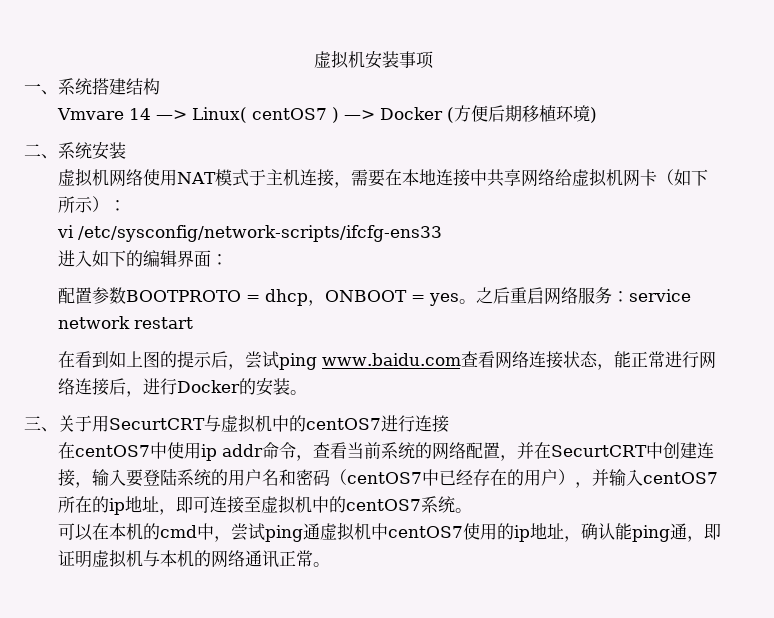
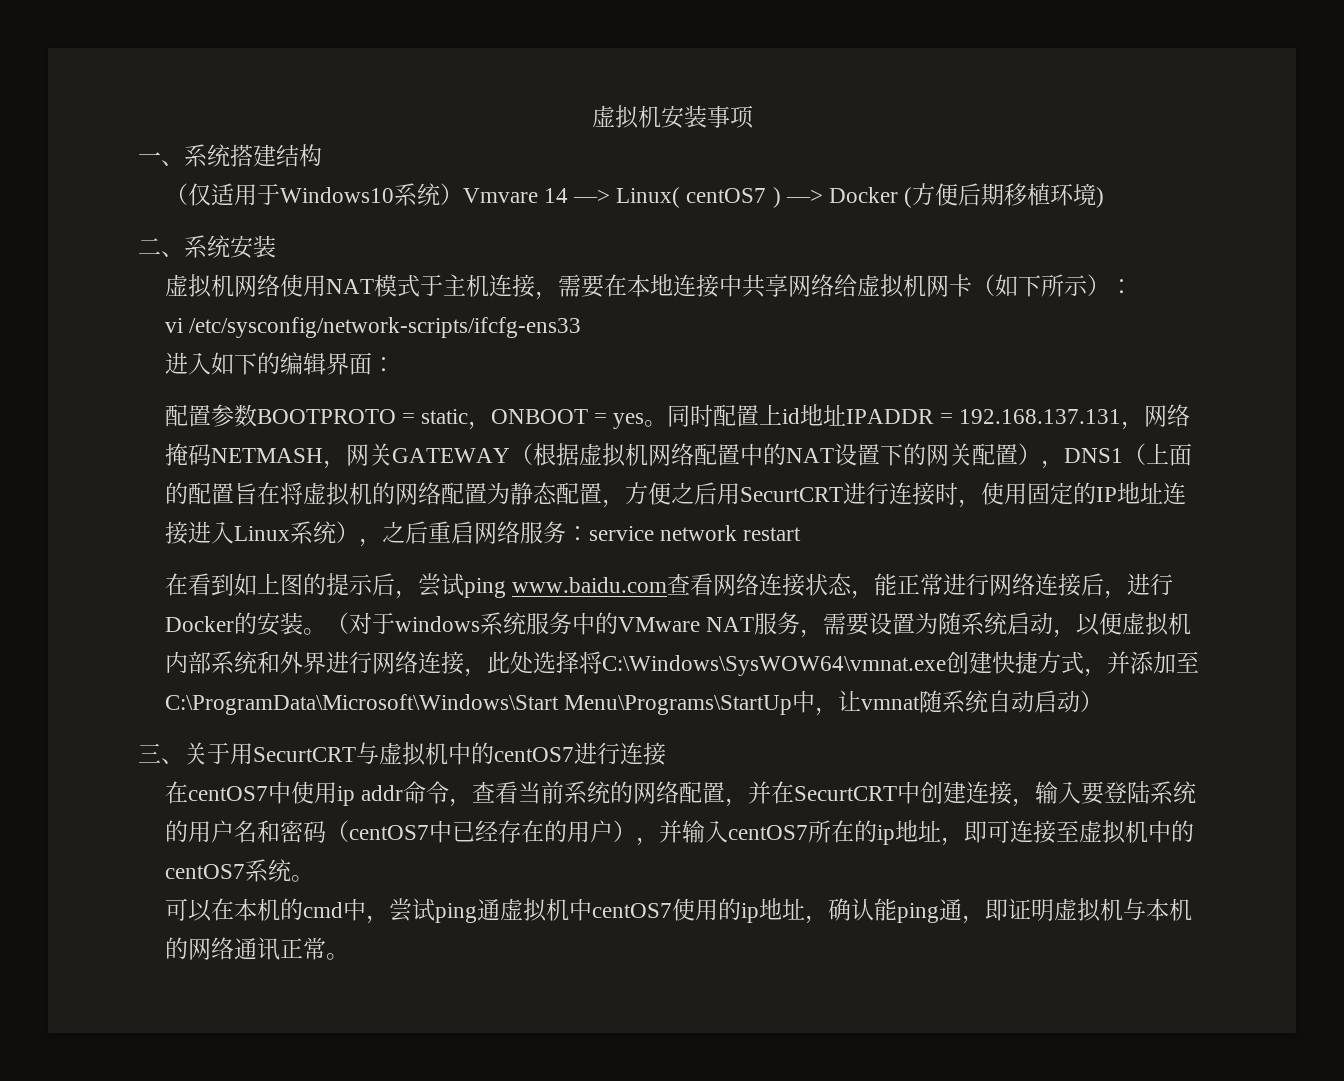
- Vmvare 14 —> Linux( centOS7 ) —> Docker (方便后期移植环境)
+ （仅适用于Windows10系统）Vmvare 14 —> Linux( centOS7 ) —> Docker (方便后期移植环境)
- 配置参数BOOTPROTO = dhcp，ONBOOT = yes。
+ 配置参数BOOTPROTO = static，ONBOOT = yes。
- 之后重启网络服务：service network restart
+ 同时配置上id地址IPADDR = 192.168.137.131，网络掩码NETMASH，网关GATEWAY（根据虚拟机网络配置中的NAT设置下的网关配置），DNS1（上面的配置旨在将虚拟机的网络配置为静态配置，方便之后用SecurtCRT进行连接时，使用固定的IP地址连接进入Linux系统），之后重启网络服务：service network restart
+ （对于windows系统服务中的VMware NAT服务，需要设置为随系统启动，以便虚拟机内部系统和外界进行网络连接，此处选择将C:\Windows\SysWOW64\vmnat.exe创建快捷方式，并添加至C:\ProgramData\Microsoft\Windows\Start Menu\Programs\StartUp中，让vmnat随系统自动启动）

